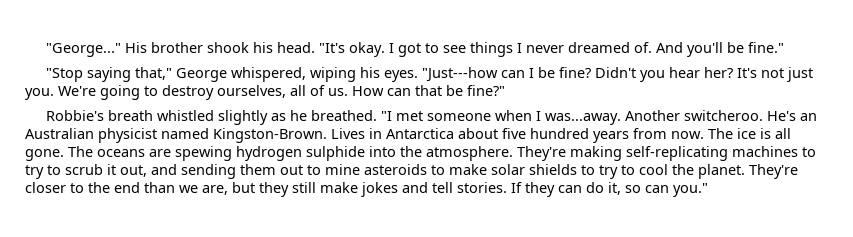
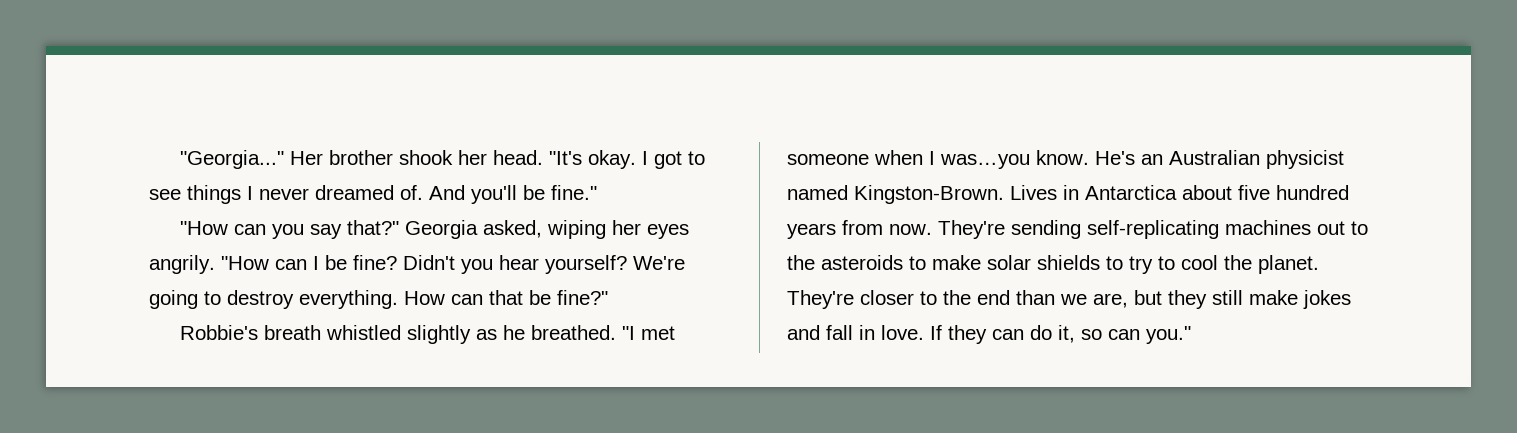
- "George..." His brother shook his head.
+ "Georgia..." Her brother shook her head.
- "Stop saying that," George whispered, wiping his eyes. "Just---how can I be fine?
+ "How can you say that?" Georgia asked, wiping her eyes angrily. "How can I be fine?
- Didn't you hear her? It's not just you. We're going to destroy ourselves, all of us.
+ Didn't you hear yourself? We're going to destroy everything.
- "I met someone when I was...away. Another switcheroo.
+ "I met someone when I was…you know.
- The ice is all gone. The oceans are spewing hydrogen sulphide into the atmosphere. They're making self-replicating machines to try to scrub it out, and sending them out to mine asteroids to make solar shields to try to cool the planet.
+ They're sending self-replicating machines out to the asteroids to make solar shields to try to cool the planet.
- They're closer to the end than we are, but they still make jokes and tell stories.
+ They're closer to the end than we are, but they still make jokes and fall in love.

